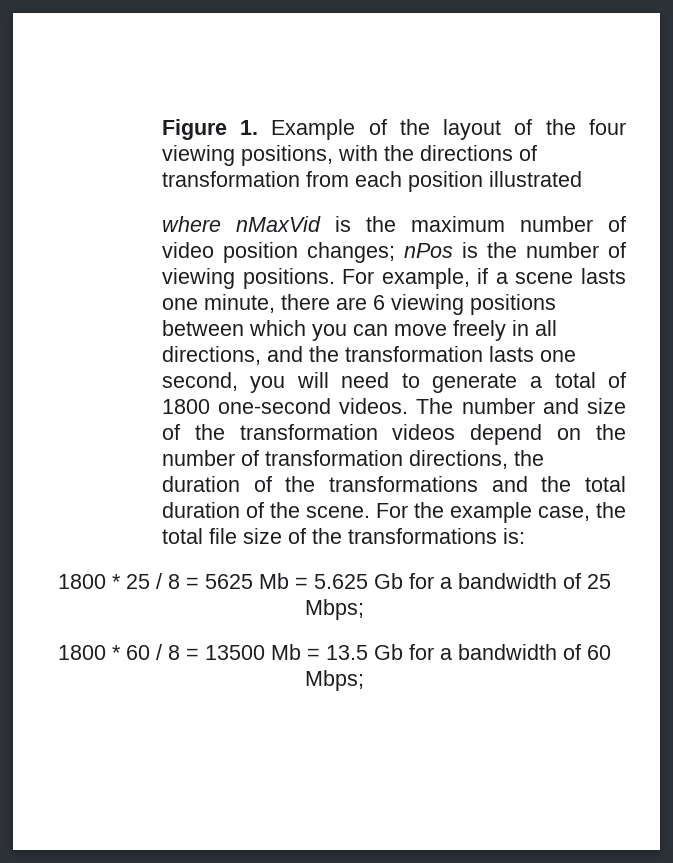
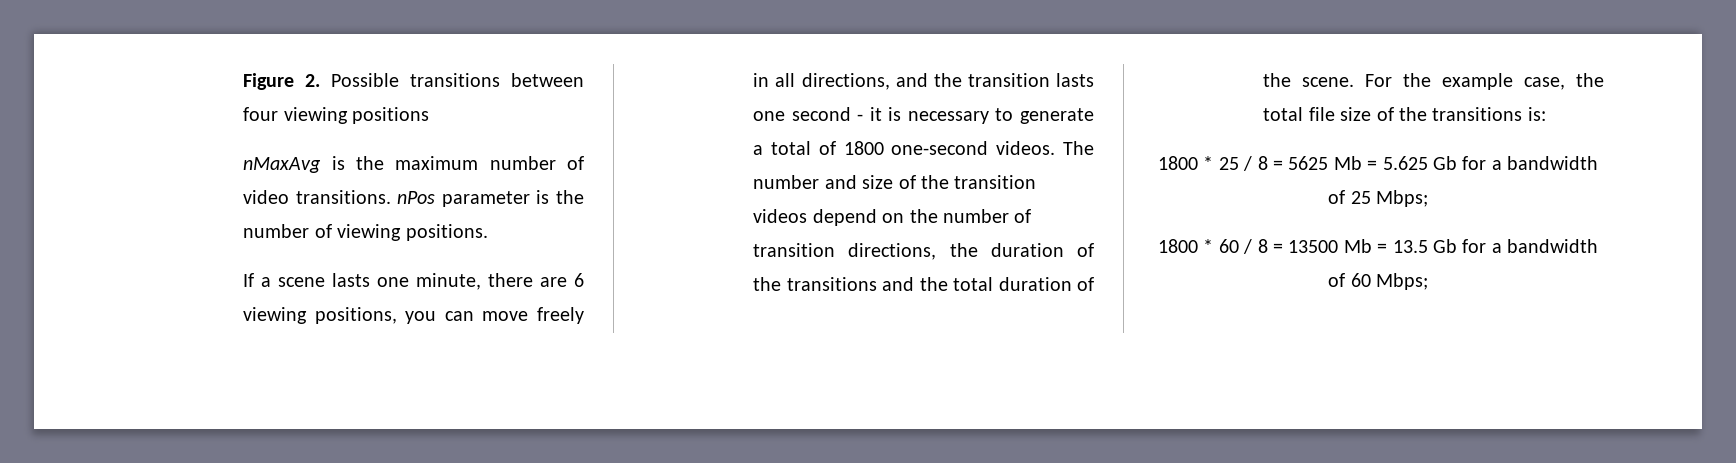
- Figure 1. Example of the layout of the four viewing positions, with the directions of transformation from each position illustrated
- where nMaxVid is the maximum number of video position changes; nPos is the number of viewing positions. For example, if a scene lasts one minute, there are 6 viewing positions between which you can move freely in all directions, and the transformation lasts one second, you will need to generate a total of 1800 one-second videos.
+ Figure 2. Possible transitions between four viewing positions
+ nMaxAvg is the maximum number of video transitions. nPos parameter is the number of viewing positions.
+ If a scene lasts one minute, there are 6 viewing positions, you can move freely in all directions, and the transition lasts one second - it is necessary to generate a total of 1800 one-second videos.
- The number and size of the transformation videos depend on the number of transformation directions, the duration of the transformations and the total duration of the scene.
+ The number and size of the transition videos depend on the number of transition directions, the duration of the transitions and the total duration of the scene.
- For the example case, the total file size of the transformations is:
+ For the example case, the total file size of the transitions is:

